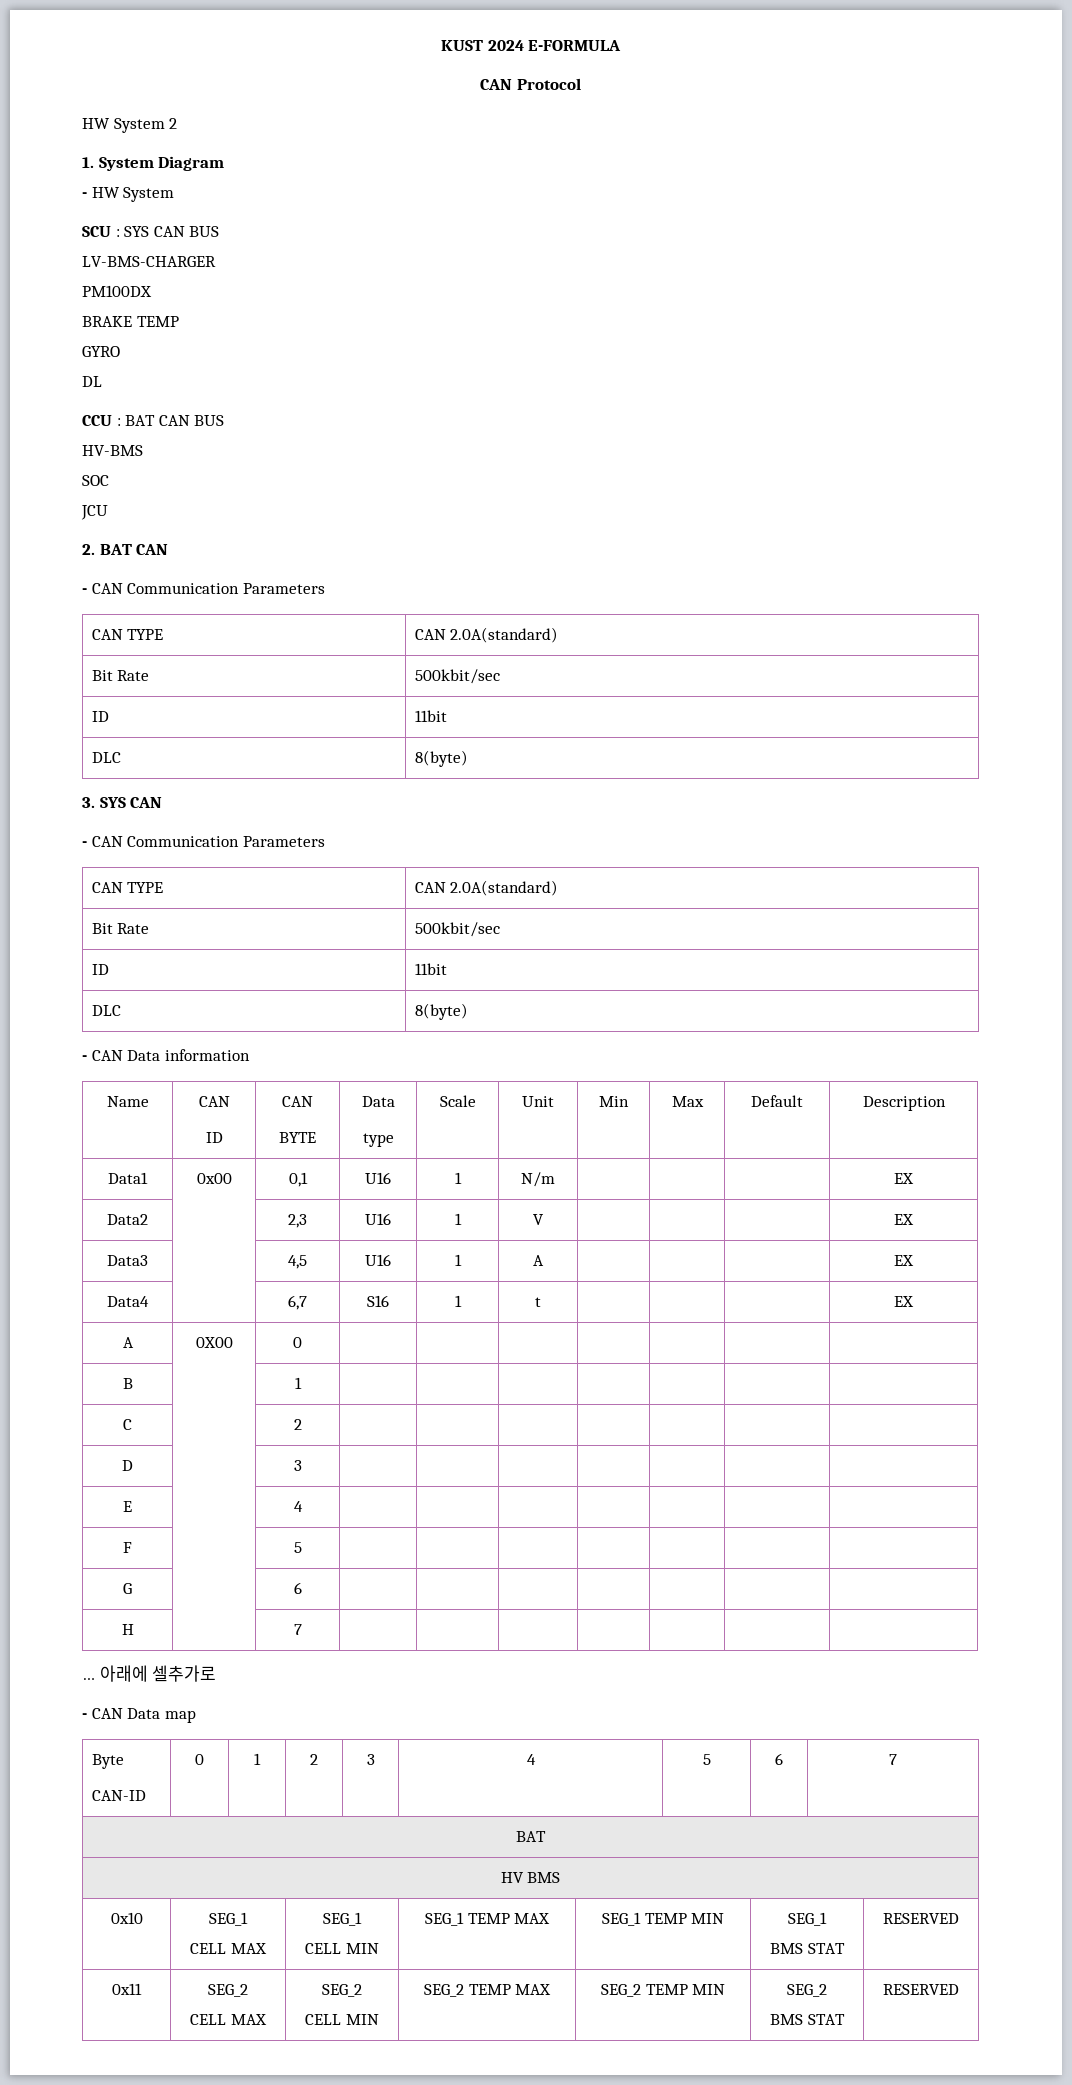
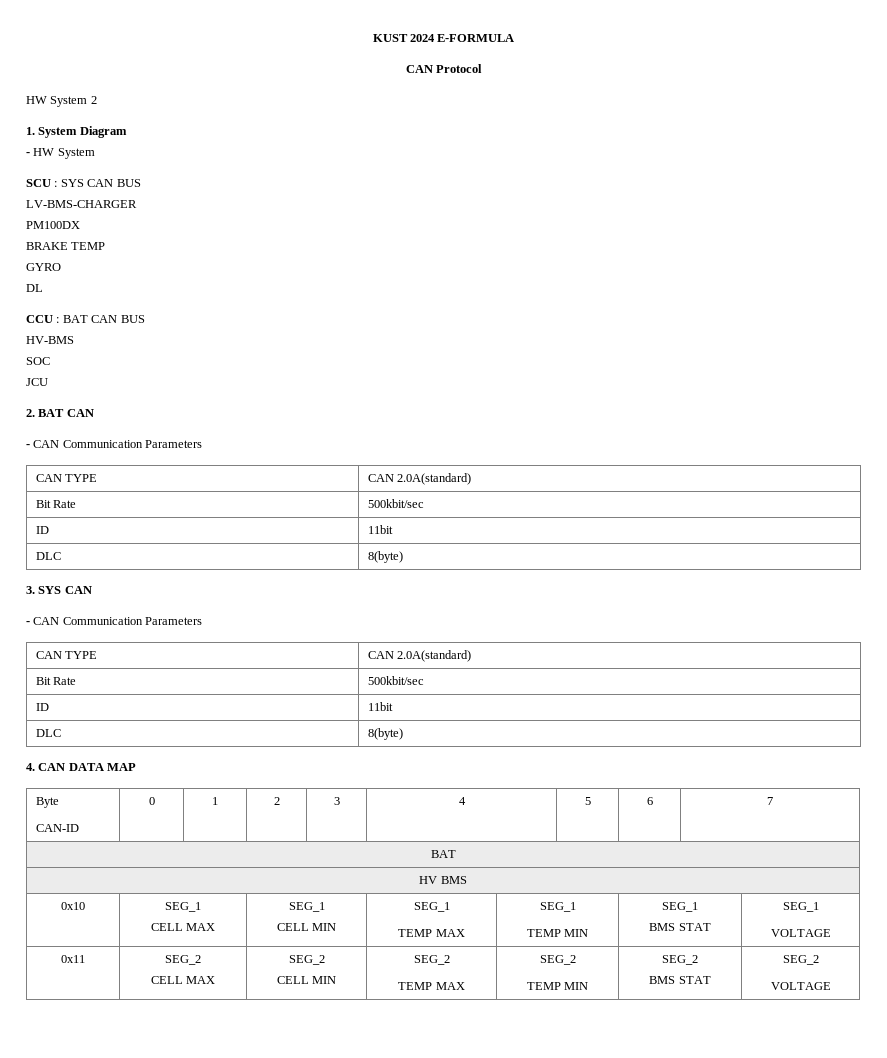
- - CAN Data information
- Name | CAN
- ID | CAN
- BYTE | Data
- type | Scale | Unit | Min | Max | Default | Description
- Data1 | 0x00 | 0,1 | U16 | 1 | N/m | | | | EX
- Data2 | | 2,3 | U16 | 1 | V | | | | EX
- Data3 | | 4,5 | U16 | 1 | A | | | | EX
- Data4 | | 6,7 | S16 | 1 | t | | | | EX
- A | 0X00 | 0 | | | | | | |
- B | | 1 | | | | | | |
- C | | 2 | | | | | | |
- D | | 3 | | | | | | |
- E | | 4 | | | | | | |
- F | | 5 | | | | | | |
- G | | 6 | | | | | | |
- H | | 7 | | | | | | |
- … 아래에 셀추가로
- - CAN Data map
+ 4. CAN DATA MAP
  0x10 | SEG_1
  CELL MAX | SEG_1
- CELL MIN | SEG_1 TEMP MAX | SEG_1 TEMP MIN | SEG_1
- BMS STAT | RESERVED
+ CELL MIN | SEG_1
+ TEMP MAX | SEG_1
+ TEMP MIN | SEG_1
+ BMS STAT | SEG_1
+ VOLTAGE
  0x11 | SEG_2
  CELL MAX | SEG_2
- CELL MIN | SEG_2 TEMP MAX | SEG_2 TEMP MIN | SEG_2
- BMS STAT | RESERVED
+ CELL MIN | SEG_2
+ TEMP MAX | SEG_2
+ TEMP MIN | SEG_2
+ BMS STAT | SEG_2
+ VOLTAGE

